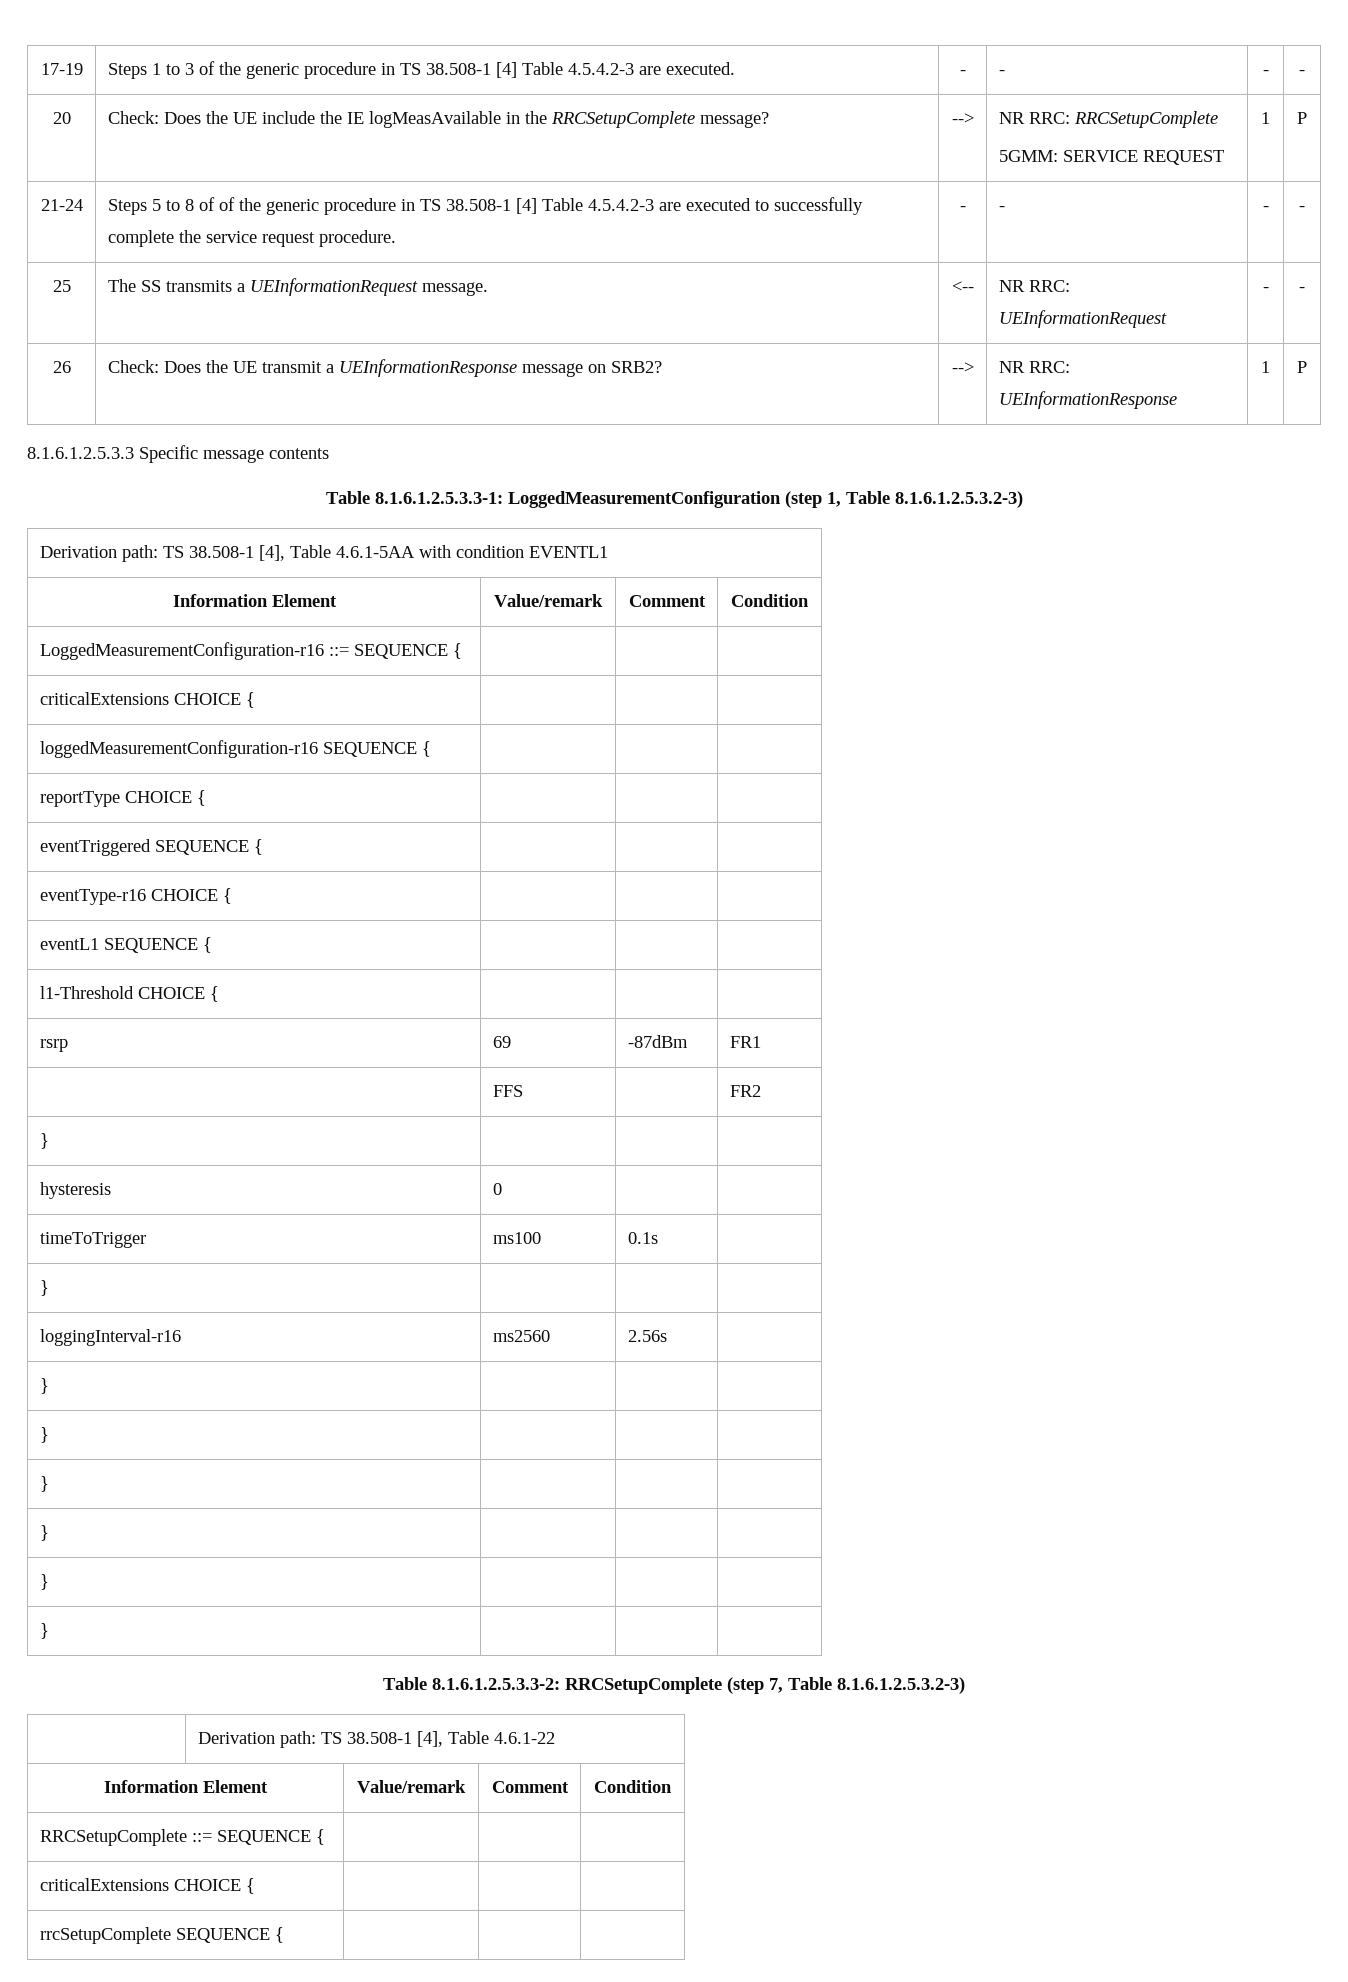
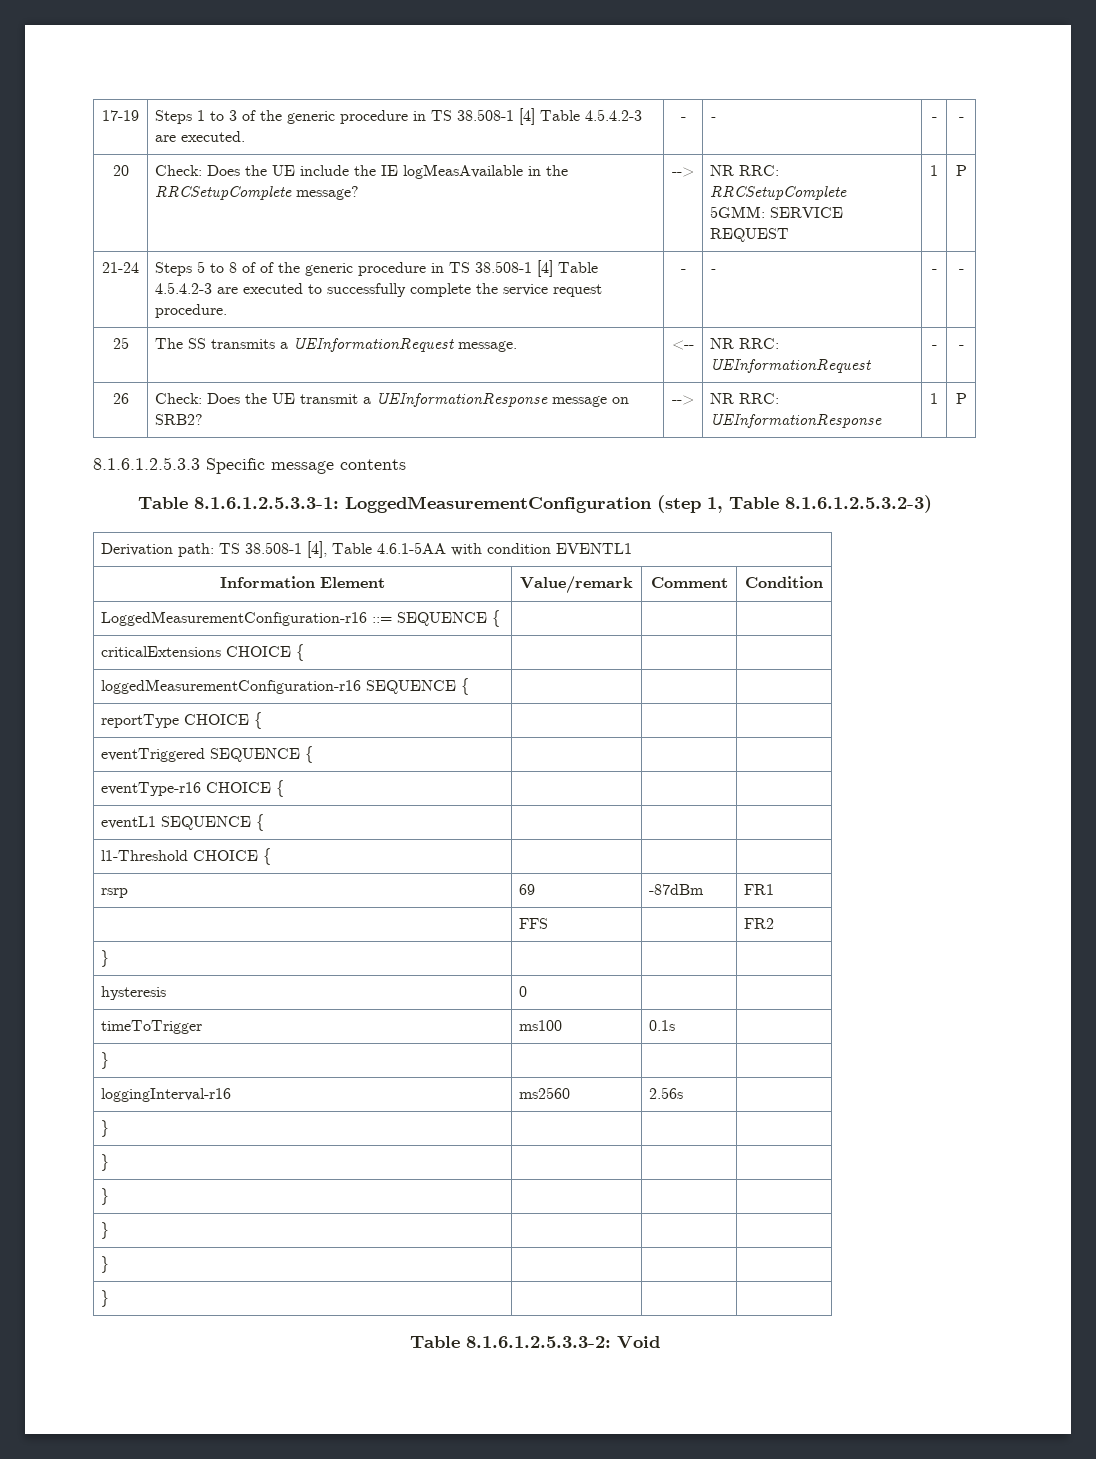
- Table 8.1.6.1.2.5.3.3-2: RRCSetupComplete (step 7, Table 8.1.6.1.2.5.3.2-3)
- | Derivation path: TS 38.508-1 [4], Table 4.6.1-22
- Information Element | Value/remark | Comment | Condition
- RRCSetupComplete ::= SEQUENCE { | | |
- criticalExtensions CHOICE { | | |
- rrcSetupComplete SEQUENCE { | | |
+ Table 8.1.6.1.2.5.3.3-2: Void

